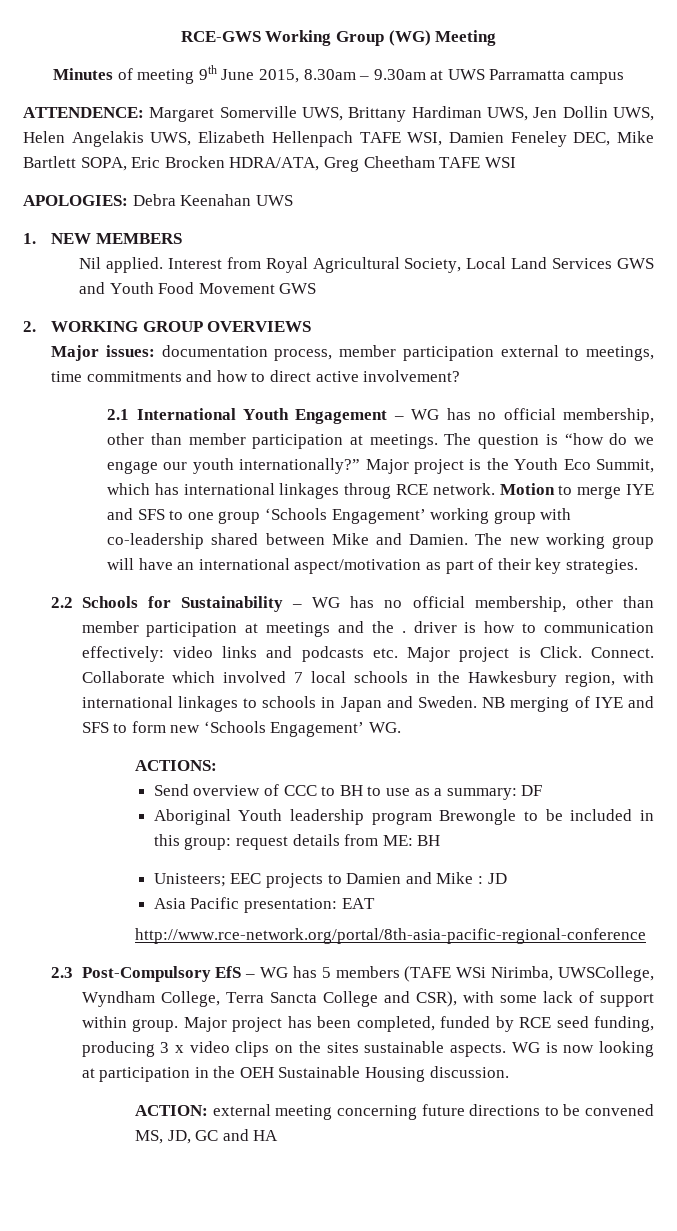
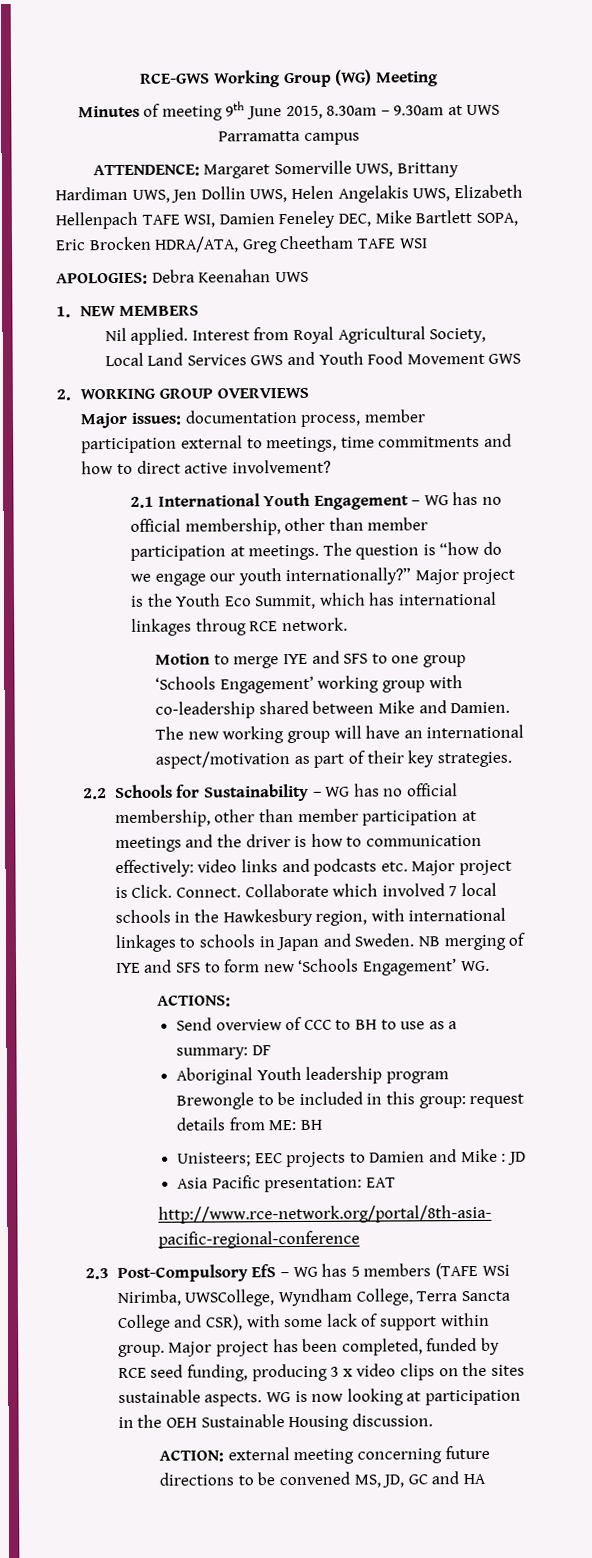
- Major project is the Youth Eco Summit, which has international linkages throug RCE network. Motion to merge IYE and SFS to one group ‘Schools Engagement’ working group with co-leadership shared between Mike and Damien.
+ Major project is the Youth Eco Summit, which has international linkages throug RCE network.
+ Motion to merge IYE and SFS to one group ‘Schools Engagement’ working group with co-leadership shared between Mike and Damien.
- 2.2 Schools for Sustainability – WG has no official membership, other than member participation at meetings and the . driver is how to communication effectively: video links and podcasts etc. Major project is Click.
+ 2.2 Schools for Sustainability – WG has no official membership, other than member participation at meetings and the driver is how to communication effectively: video links and podcasts etc. Major project is Click.

